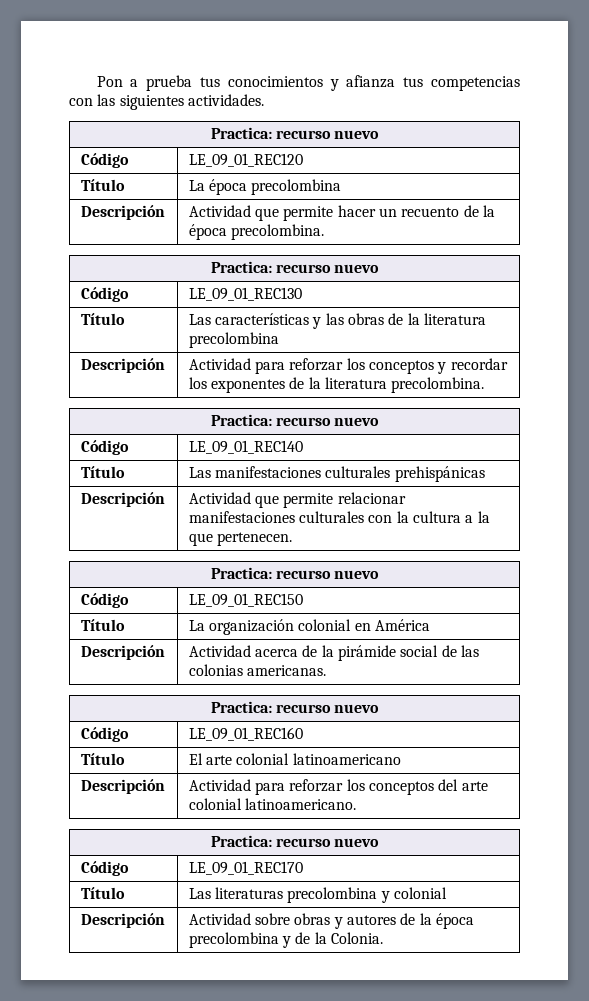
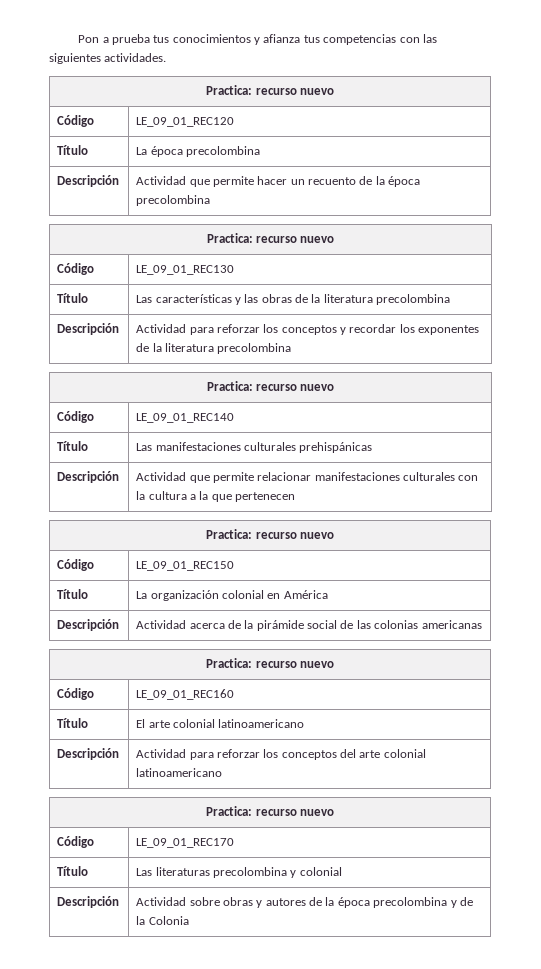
- Descripción | Actividad que permite hacer un recuento de la época precolombina.
+ Descripción | Actividad que permite hacer un recuento de la época precolombina
- Descripción | Actividad para reforzar los conceptos y recordar los exponentes de la literatura precolombina.
+ Descripción | Actividad para reforzar los conceptos y recordar los exponentes de la literatura precolombina
- Descripción | Actividad que permite relacionar manifestaciones culturales con la cultura a la que pertenecen.
+ Descripción | Actividad que permite relacionar manifestaciones culturales con la cultura a la que pertenecen
- Descripción | Actividad acerca de la pirámide social de las colonias americanas.
+ Descripción | Actividad acerca de la pirámide social de las colonias americanas
- Descripción | Actividad para reforzar los conceptos del arte colonial latinoamericano.
+ Descripción | Actividad para reforzar los conceptos del arte colonial latinoamericano
- Descripción | Actividad sobre obras y autores de la época precolombina y de la Colonia.
+ Descripción | Actividad sobre obras y autores de la época precolombina y de la Colonia

